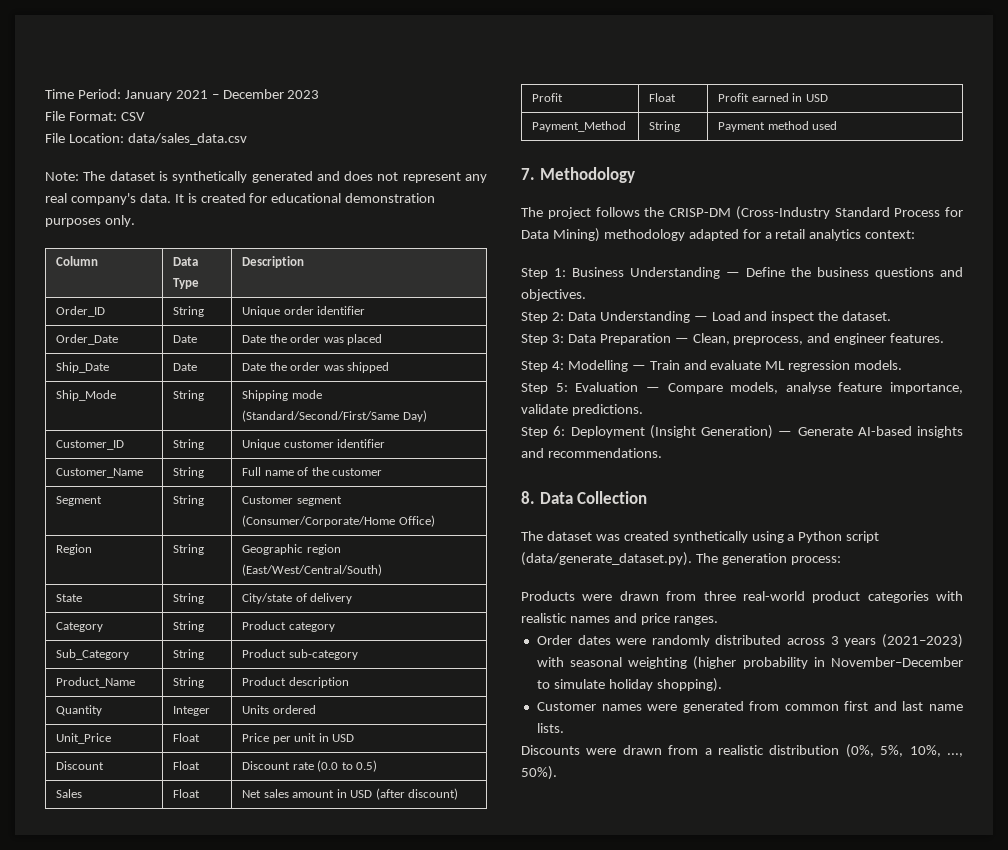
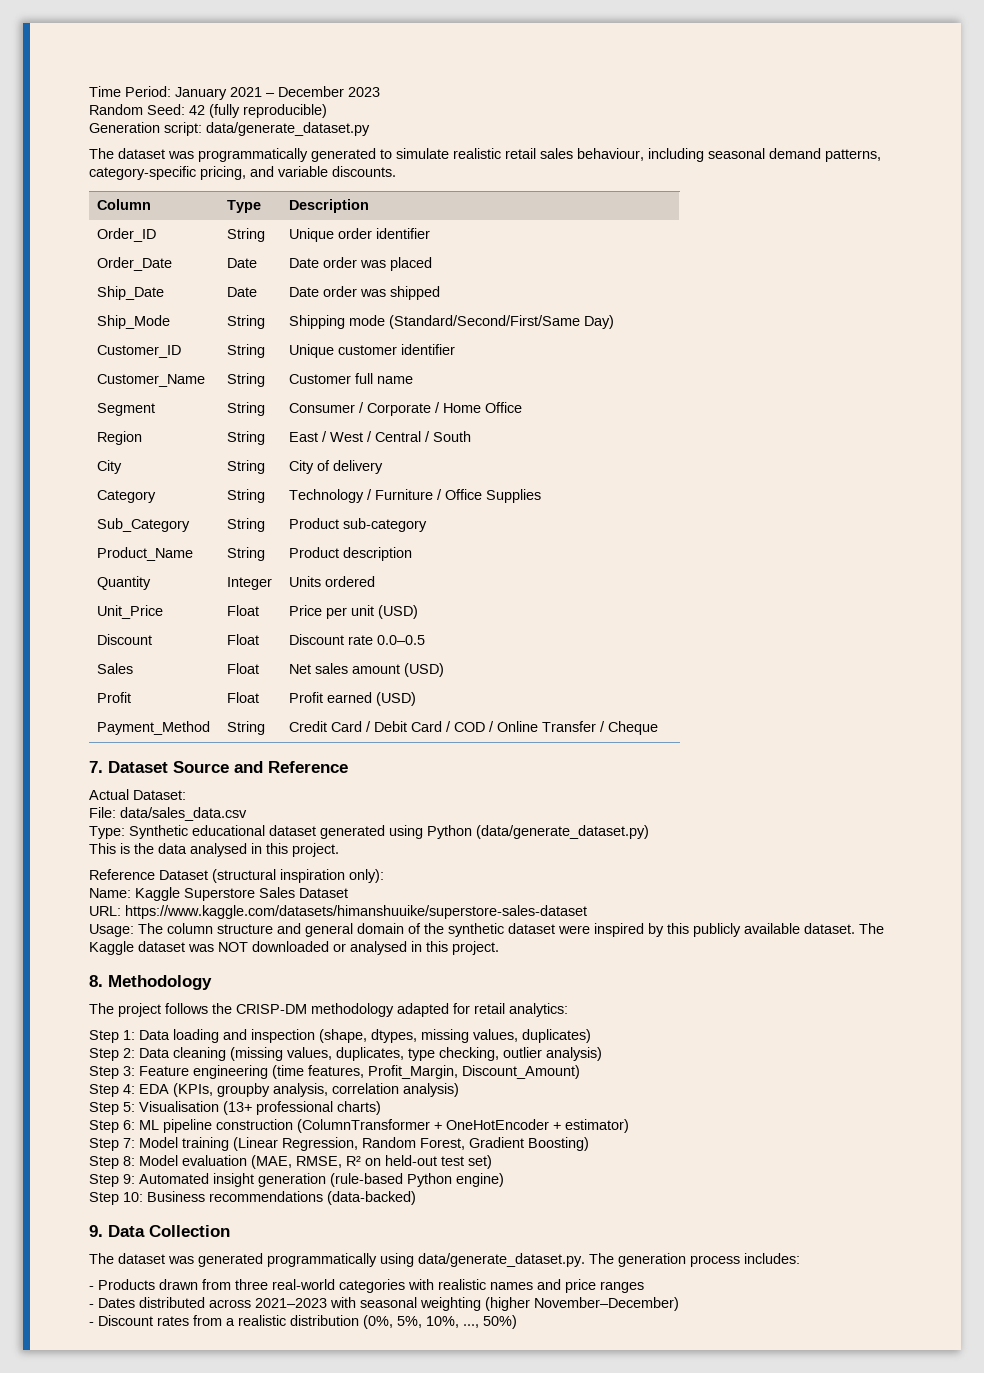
- File Format: CSV
- File Location: data/sales_data.csv
- Note: The dataset is synthetically generated and does not represent any real company's data. It is created for educational demonstration purposes only.
+ Random Seed: 42 (fully reproducible)
+ Generation script: data/generate_dataset.py
+ The dataset was programmatically generated to simulate realistic retail sales behaviour, including seasonal demand patterns, category-specific pricing, and variable discounts.
- Column | Data Type | Description
+ Column | Type | Description
- Order_Date | Date | Date the order was placed
+ Order_Date | Date | Date order was placed
- Ship_Date | Date | Date the order was shipped
+ Ship_Date | Date | Date order was shipped
- Customer_Name | String | Full name of the customer
+ Customer_Name | String | Customer full name
- Segment | String | Customer segment (Consumer/Corporate/Home Office)
- Region | String | Geographic region (East/West/Central/South)
- State | String | City/state of delivery
+ Segment | String | Consumer / Corporate / Home Office
+ Region | String | East / West / Central / South
+ City | String | City of delivery
- Category | String | Product category
+ Category | String | Technology / Furniture / Office Supplies
- Unit_Price | Float | Price per unit in USD
+ Unit_Price | Float | Price per unit (USD)
- Discount | Float | Discount rate (0.0 to 0.5)
+ Discount | Float | Discount rate 0.0–0.5
- Sales | Float | Net sales amount in USD (after discount)
+ Sales | Float | Net sales amount (USD)
- Profit | Float | Profit earned in USD
+ Profit | Float | Profit earned (USD)
- Payment_Method | String | Payment method used
- 7. Methodology
+ Payment_Method | String | Credit Card / Debit Card / COD / Online Transfer / Cheque
+ 7. Dataset Source and Reference
+ Actual Dataset:
+ File: data/sales_data.csv
+ Type: Synthetic educational dataset generated using Python (data/generate_dataset.py)
+ This is the data analysed in this project.
+ Reference Dataset (structural inspiration only):
+ Name: Kaggle Superstore Sales Dataset
+ URL: https://www.kaggle.com/datasets/himanshuuike/superstore-sales-dataset
+ Usage: The column structure and general domain of the synthetic dataset were inspired by this publicly available dataset. The Kaggle dataset was NOT downloaded or analysed in this project.
+ 8. Methodology
- The project follows the CRISP-DM (Cross-Industry Standard Process for Data Mining) methodology adapted for a retail analytics context:
- Step 1: Business Understanding — Define the business questions and objectives.
- Step 2: Data Understanding — Load and inspect the dataset.
- Step 3: Data Preparation — Clean, preprocess, and engineer features.
- Step 4: Modelling — Train and evaluate ML regression models.
- Step 5: Evaluation — Compare models, analyse feature importance, validate predictions.
- Step 6: Deployment (Insight Generation) — Generate AI-based insights and recommendations.
- 8. Data Collection
+ The project follows the CRISP-DM methodology adapted for retail analytics:
+ Step 1: Data loading and inspection (shape, dtypes, missing values, duplicates)
+ Step 2: Data cleaning (missing values, duplicates, type checking, outlier analysis)
+ Step 3: Feature engineering (time features, Profit_Margin, Discount_Amount)
+ Step 4: EDA (KPIs, groupby analysis, correlation analysis)
+ Step 5: Visualisation (13+ professional charts)
+ Step 6: ML pipeline construction (ColumnTransformer + OneHotEncoder + estimator)
+ Step 7: Model training (Linear Regression, Random Forest, Gradient Boosting)
+ Step 8: Model evaluation (MAE, RMSE, R² on held-out test set)
+ Step 9: Automated insight generation (rule-based Python engine)
+ Step 10: Business recommendations (data-backed)
+ 9. Data Collection
- The dataset was created synthetically using a Python script (data/generate_dataset.py). The generation process:
- Products were drawn from three real-world product categories with realistic names and price ranges.
- Order dates were randomly distributed across 3 years (2021–2023) with seasonal weighting (higher probability in November–December to simulate holiday shopping).
- Customer names were generated from common first and last name lists.
- Discounts were drawn from a realistic distribution (0%, 5%, 10%, ..., 50%).
+ The dataset was generated programmatically using data/generate_dataset.py. The generation process includes:
+ - Products drawn from three real-world categories with realistic names and price ranges
+ - Dates distributed across 2021–2023 with seasonal weighting (higher November–December)
+ - Discount rates from a realistic distribution (0%, 5%, 10%, ..., 50%)

